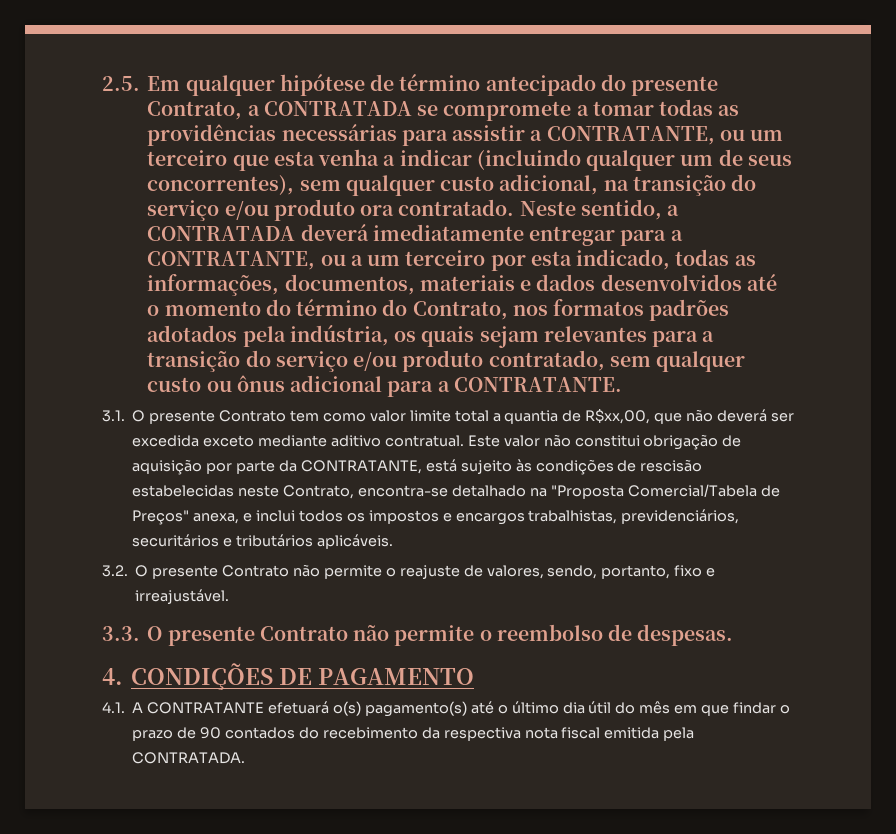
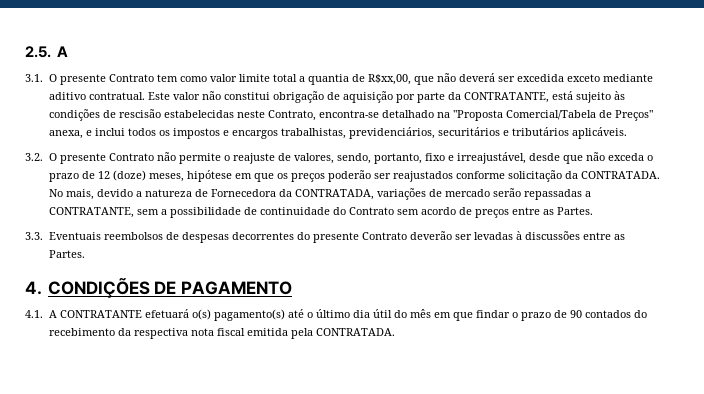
- 2.5. Em qualquer hipótese de término antecipado do presente Contrato, a CONTRATADA se compromete a tomar todas as providências necessárias para assistir a CONTRATANTE, ou um terceiro que esta venha a indicar (incluindo qualquer um de seus concorrentes), sem qualquer custo adicional, na transição do serviço e/ou produto ora contratado. Neste sentido, a CONTRATADA deverá imediatamente entregar para a CONTRATANTE, ou a um terceiro por esta indicado, todas as informações, documentos, materiais e dados desenvolvidos até o momento do término do Contrato, nos formatos padrões adotados pela indústria, os quais sejam relevantes para a transição do serviço e/ou produto contratado, sem qualquer custo ou ônus adicional para a CONTRATANTE.
+ 2.5. A
- 3.2. O presente Contrato não permite o reajuste de valores, sendo, portanto, fixo e irreajustável.
- 3.3. O presente Contrato não permite o reembolso de despesas.
+ 3.2. O presente Contrato não permite o reajuste de valores, sendo, portanto, fixo e irreajustável, desde que não exceda o prazo de 12 (doze) meses, hipótese em que os preços poderão ser reajustados conforme solicitação da CONTRATADA. No mais, devido a natureza de Fornecedora da CONTRATADA, variações de mercado serão repassadas a CONTRATANTE, sem a possibilidade de continuidade do Contrato sem acordo de preços entre as Partes.
+ 3.3. Eventuais reembolsos de despesas decorrentes do presente Contrato deverão ser levadas à discussões entre as Partes.

